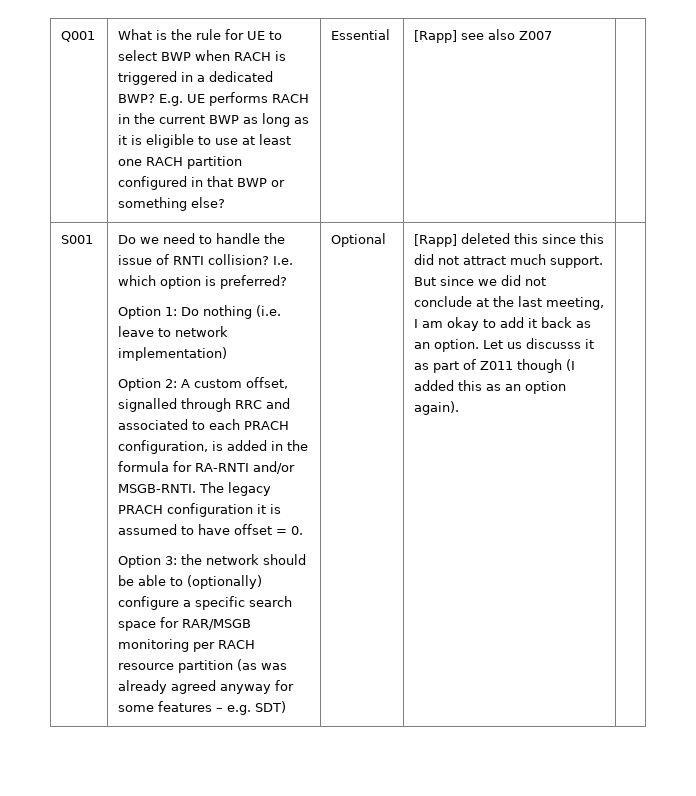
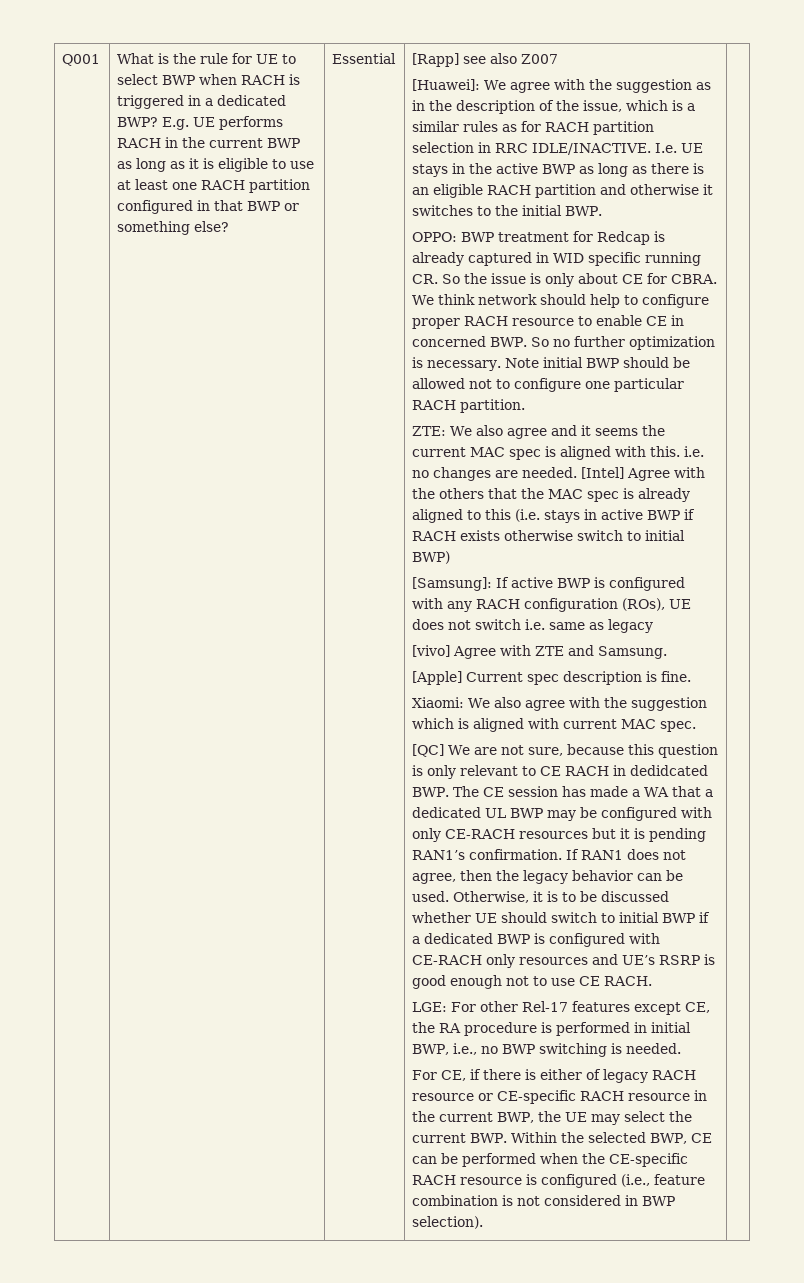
- S001 | Do we need to handle the issue of RNTI collision? I.e. which option is preferred?
- Option 1: Do nothing (i.e. leave to network implementation)
- Option 2: A custom offset, signalled through RRC and associated to each PRACH configuration, is added in the formula for RA-RNTI and/or MSGB-RNTI. The legacy PRACH configuration it is assumed to have offset = 0.
- Option 3: the network should be able to (optionally) configure a specific search space for RAR/MSGB monitoring per RACH resource partition (as was already agreed anyway for some features – e.g. SDT) | Optional | [Rapp] deleted this since this did not attract much support. But since we did not conclude at the last meeting, I am okay to add it back as an option. Let us discusss it as part of Z011 though (I added this as an option again).
+ [Huawei]: We agree with the suggestion as in the description of the issue, which is a similar rules as for RACH partition selection in RRC IDLE/INACTIVE. I.e. UE stays in the active BWP as long as there is an eligible RACH partition and otherwise it switches to the initial BWP.
+ OPPO: BWP treatment for Redcap is already captured in WID specific running CR. So the issue is only about CE for CBRA. We think network should help to configure proper RACH resource to enable CE in concerned BWP. So no further optimization is necessary. Note initial BWP should be allowed not to configure one particular RACH partition.
+ ZTE: We also agree and it seems the current MAC spec is aligned with this. i.e. no changes are needed. [Intel] Agree with the others that the MAC spec is already aligned to this (i.e. stays in active BWP if RACH exists otherwise switch to initial BWP)
+ [Samsung]: If active BWP is configured with any RACH configuration (ROs), UE does not switch i.e. same as legacy
+ [vivo] Agree with ZTE and Samsung.
+ [Apple] Current spec description is fine.
+ Xiaomi: We also agree with the suggestion which is aligned with current MAC spec.
+ [QC] We are not sure, because this question is only relevant to CE RACH in dedidcated BWP. The CE session has made a WA that a dedicated UL BWP may be configured with only CE-RACH resources but it is pending RAN1’s confirmation. If RAN1 does not agree, then the legacy behavior can be used. Otherwise, it is to be discussed whether UE should switch to initial BWP if a dedicated BWP is configured with CE-RACH only resources and UE’s RSRP is good enough not to use CE RACH.
+ LGE: For other Rel-17 features except CE, the RA procedure is performed in initial BWP, i.e., no BWP switching is needed.
+ For CE, if there is either of legacy RACH resource or CE-specific RACH resource in the current BWP, the UE may select the current BWP. Within the selected BWP, CE can be performed when the CE-specific RACH resource is configured (i.e., feature combination is not considered in BWP selection).

